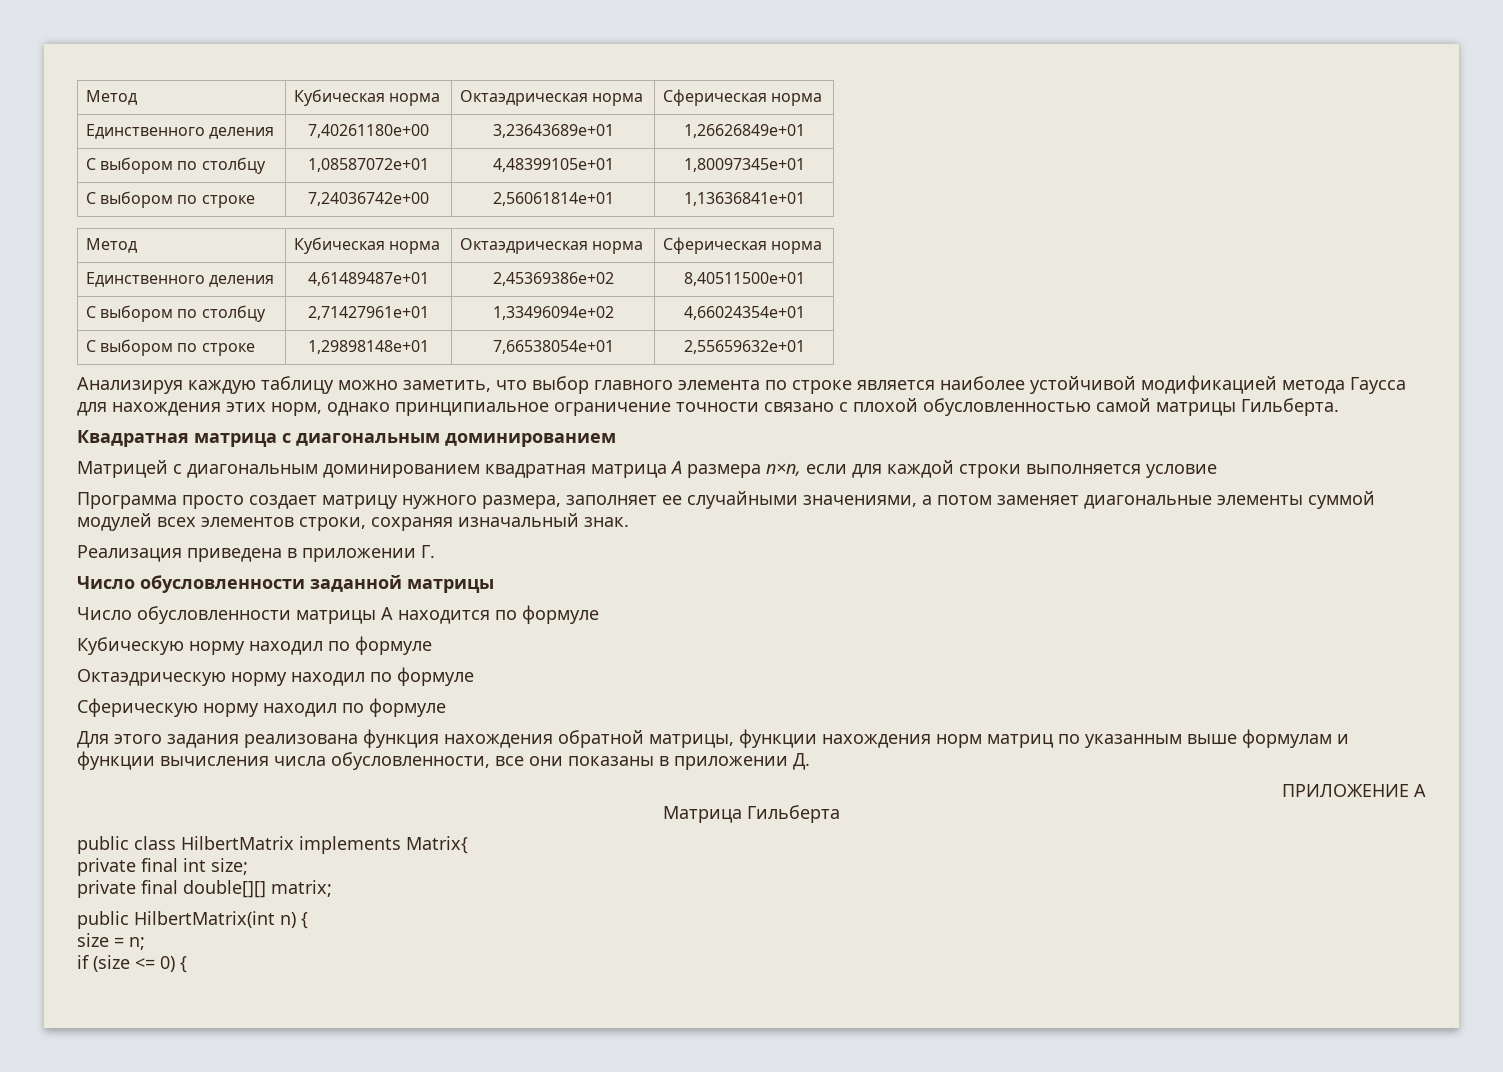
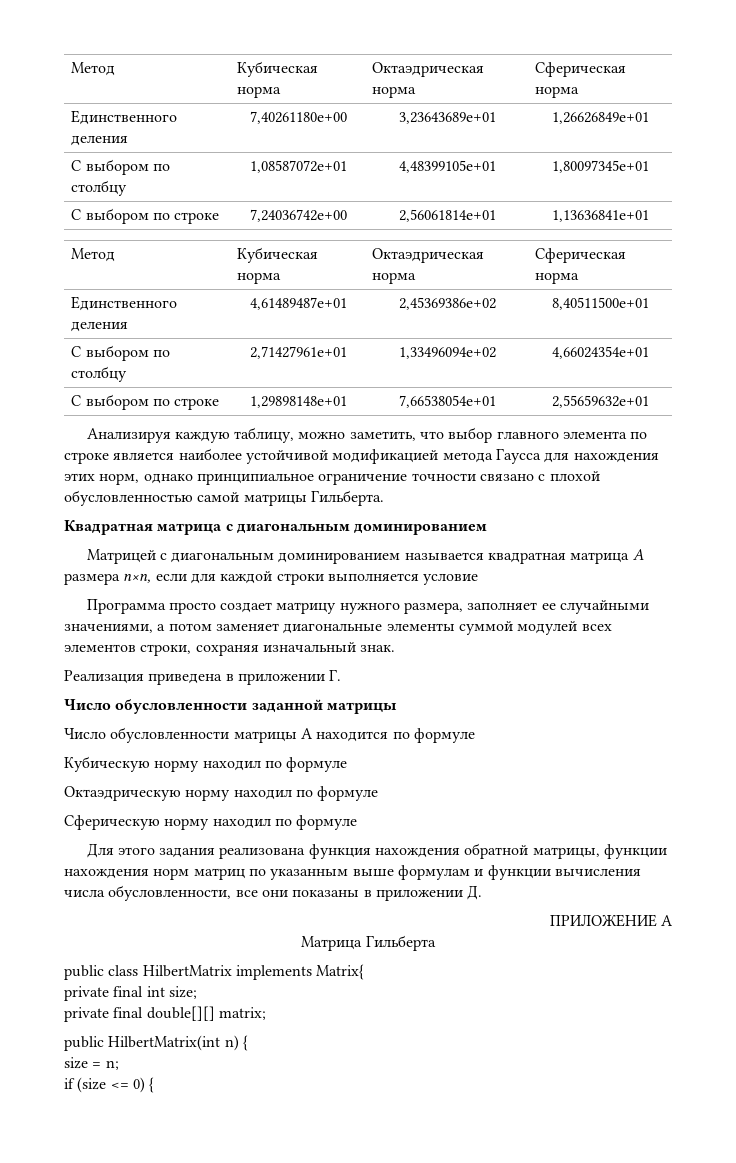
- Анализируя каждую таблицу можно заметить, что выбор главного элемента по строке является наиболее устойчивой модификацией метода Гаусса для нахождения этих норм, однако принципиальное ограничение точности связано с плохой обусловленностью самой матрицы Гильберта.
+ Анализируя каждую таблицу, можно заметить, что выбор главного элемента по строке является наиболее устойчивой модификацией метода Гаусса для нахождения этих норм, однако принципиальное ограничение точности связано с плохой обусловленностью самой матрицы Гильберта.
- Матрицей с диагональным доминированием квадратная матрица A размера n×n, если для каждой строки выполняется условие
+ Матрицей с диагональным доминированием называется квадратная матрица A размера n×n, если для каждой строки выполняется условие

